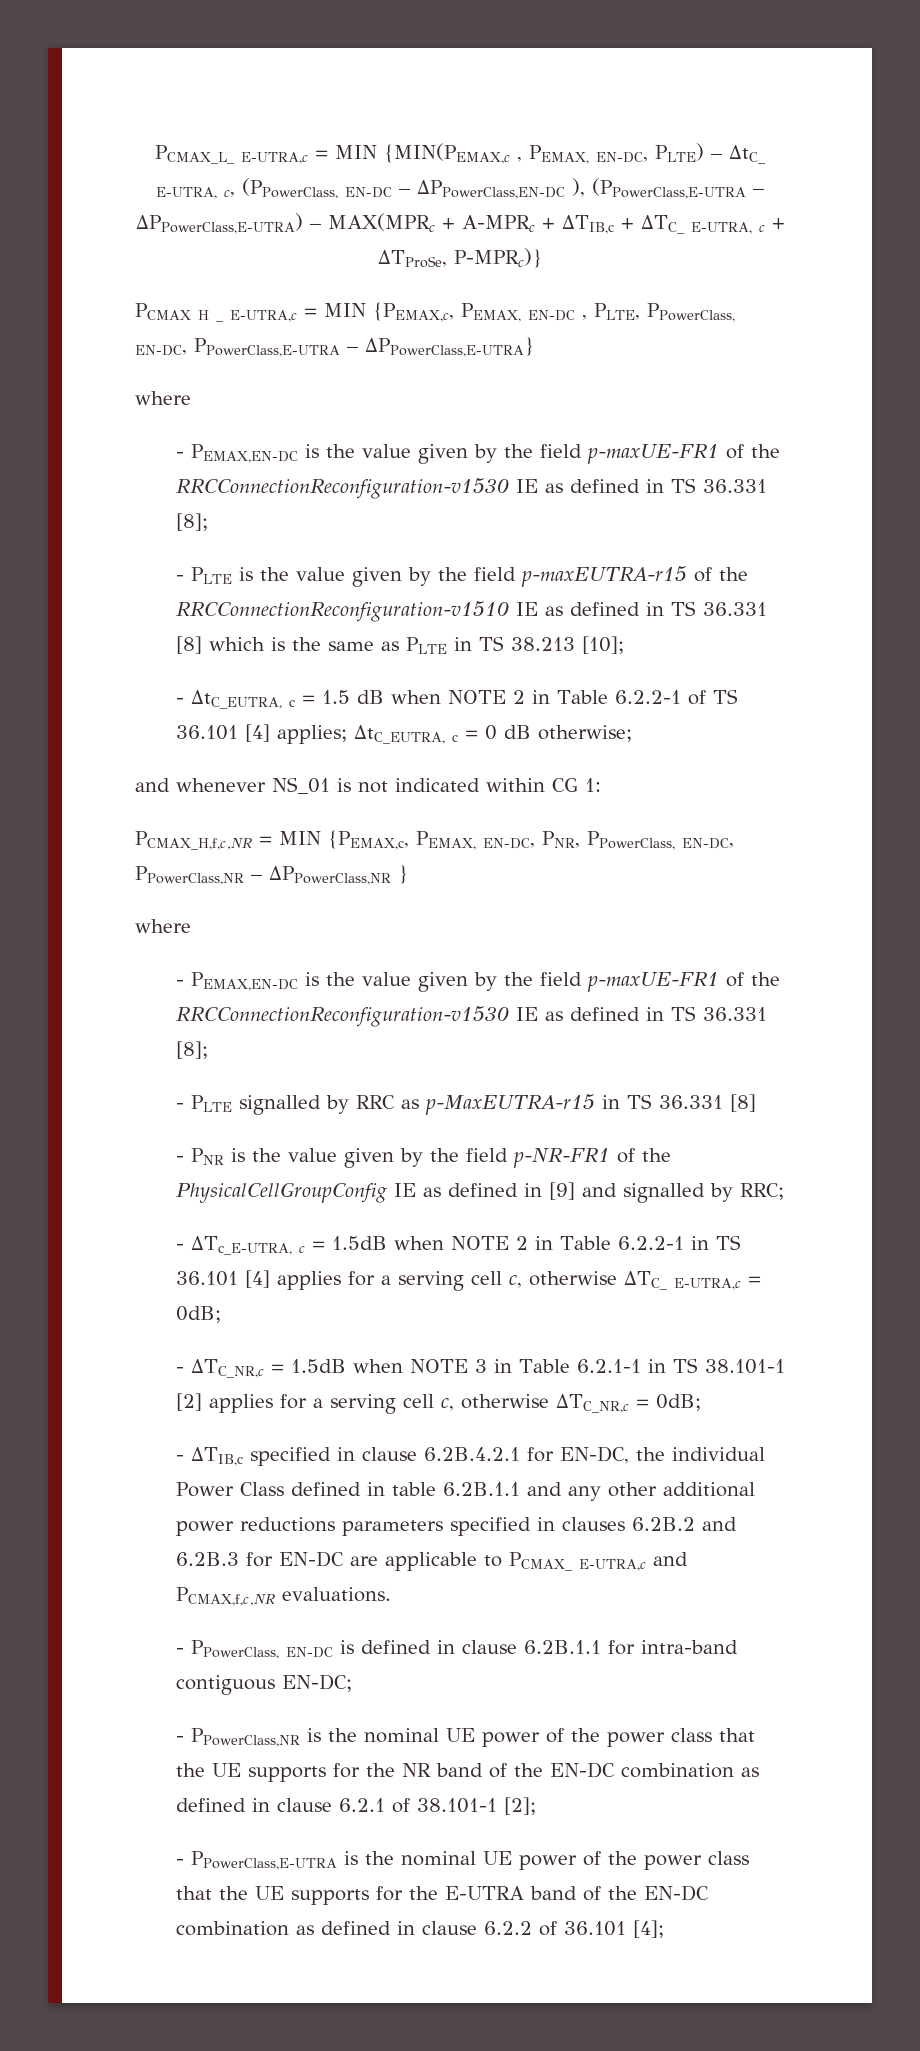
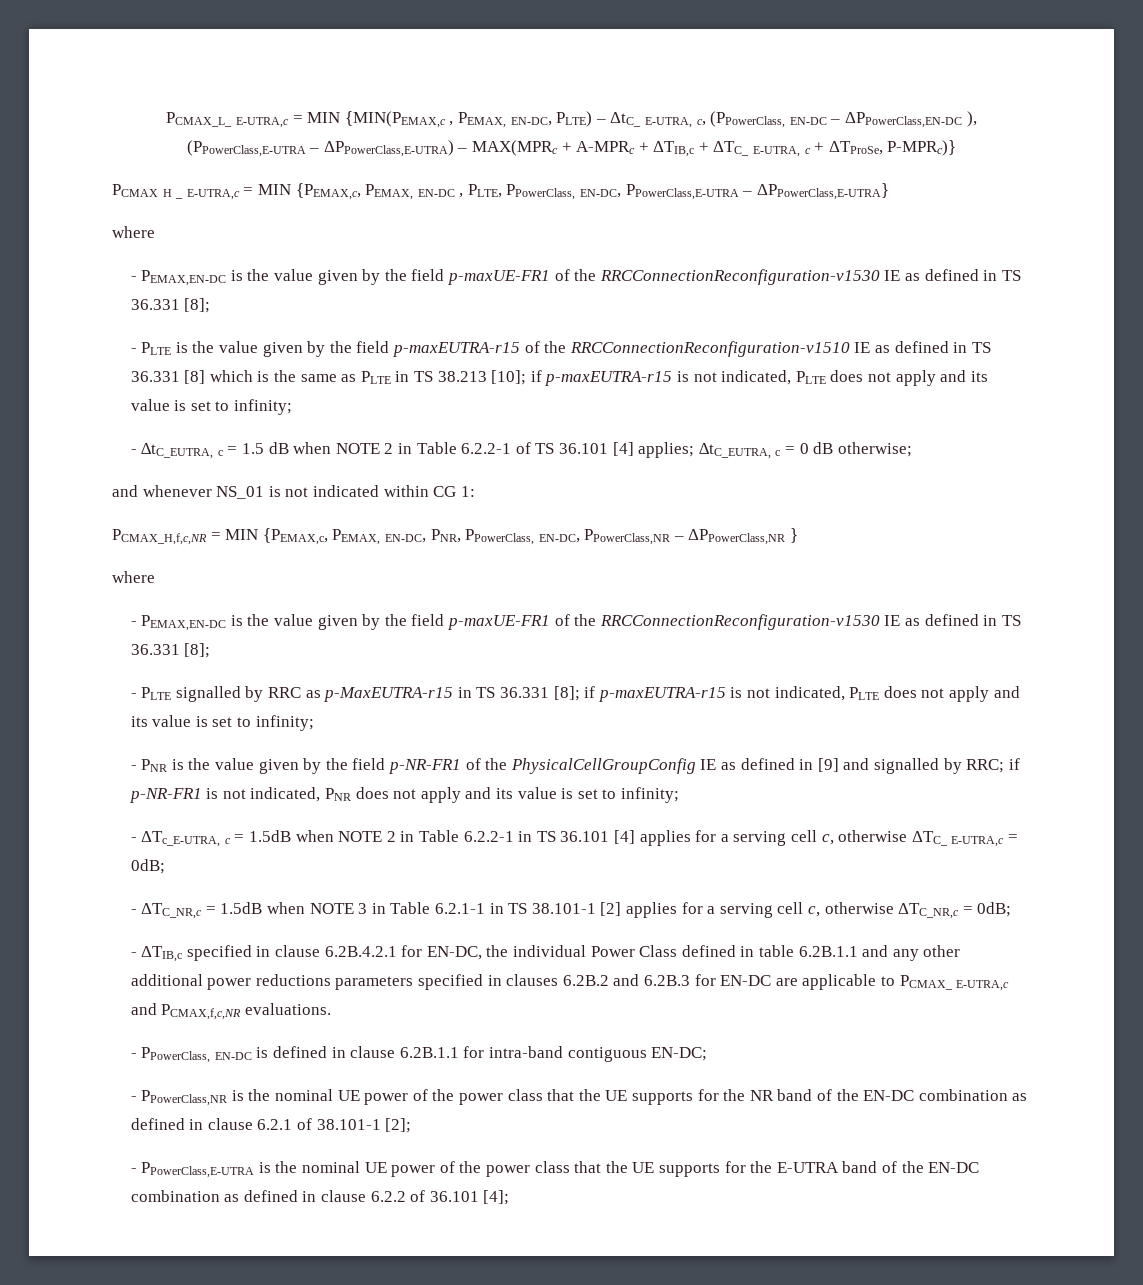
- - PLTE is the value given by the field p-maxEUTRA-r15 of the RRCConnectionReconfiguration-v1510 IE as defined in TS 36.331 [8] which is the same as PLTE in TS 38.213 [10];
+ - PLTE is the value given by the field p-maxEUTRA-r15 of the RRCConnectionReconfiguration-v1510 IE as defined in TS 36.331 [8] which is the same as PLTE in TS 38.213 [10]; if p-maxEUTRA-r15 is not indicated, PLTE does not apply and its value is set to infinity;
- - PLTE signalled by RRC as p-MaxEUTRA-r15 in TS 36.331 [8]
+ - PLTE signalled by RRC as p-MaxEUTRA-r15 in TS 36.331 [8]; if p-maxEUTRA-r15 is not indicated, PLTE does not apply and its value is set to infinity;
- - PNR is the value given by the field p-NR-FR1 of the PhysicalCellGroupConfig IE as defined in [9] and signalled by RRC;
+ - PNR is the value given by the field p-NR-FR1 of the PhysicalCellGroupConfig IE as defined in [9] and signalled by RRC; if p-NR-FR1 is not indicated, PNR does not apply and its value is set to infinity;

